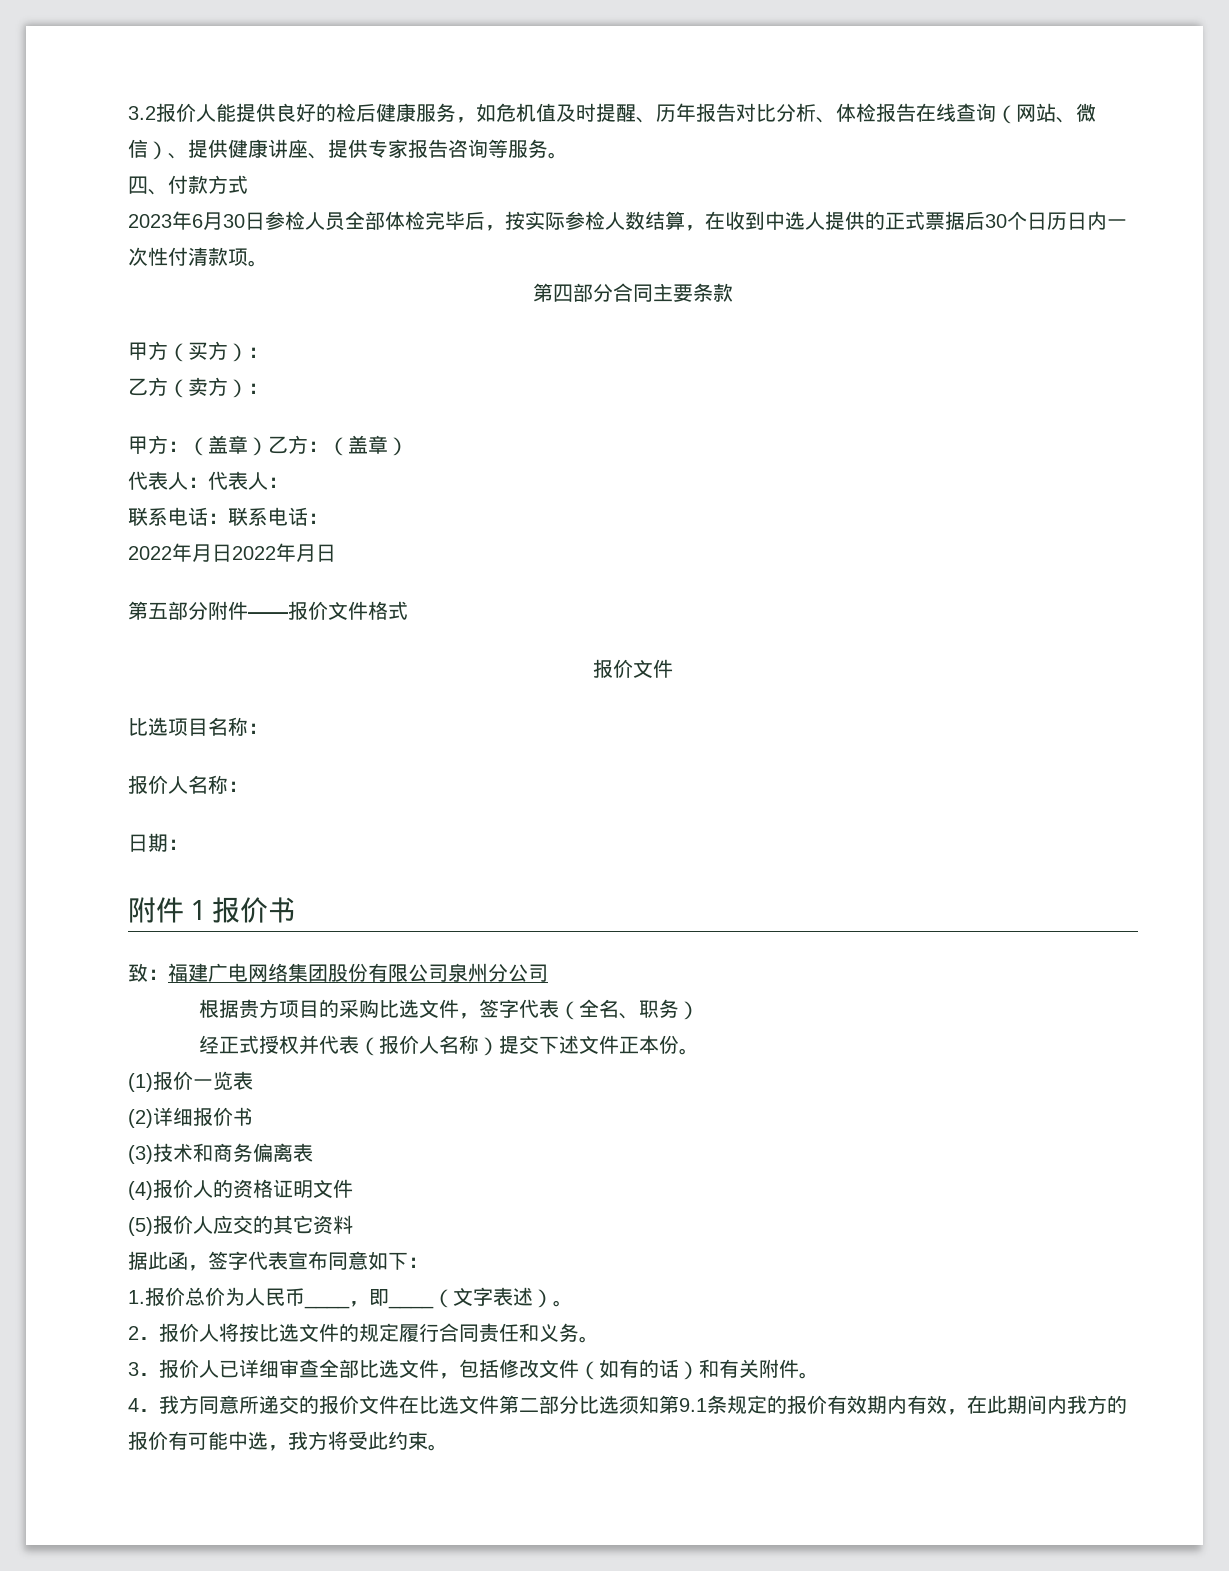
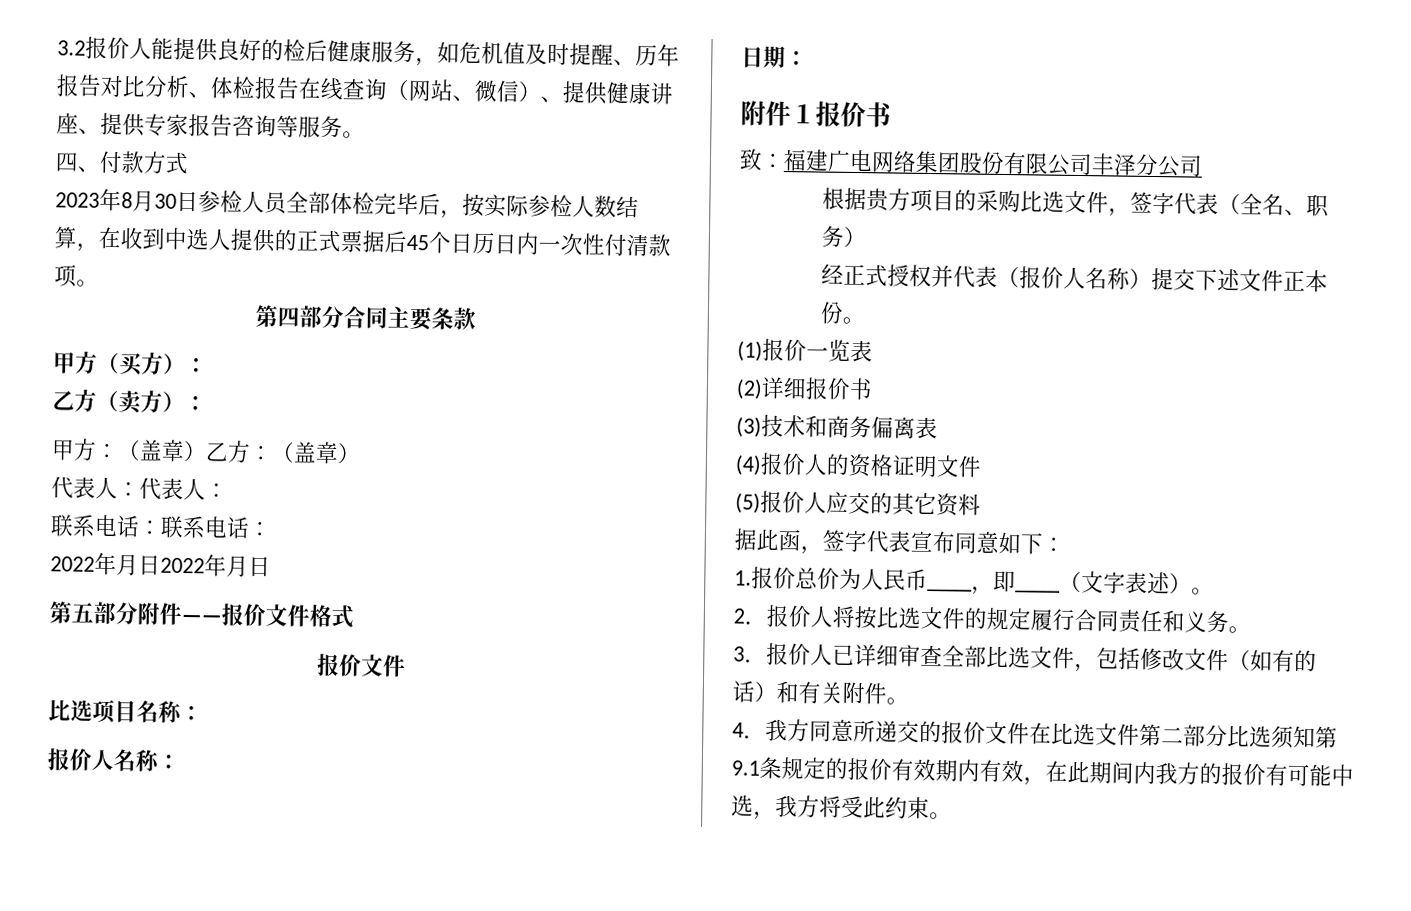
- 2023年6月30日参检人员全部体检完毕后，按实际参检人数结算，在收到中选人提供的正式票据后30个日历日内一次性付清款项。
+ 2023年8月30日参检人员全部体检完毕后，按实际参检人数结算，在收到中选人提供的正式票据后45个日历日内一次性付清款项。
- 致：福建广电网络集团股份有限公司泉州分公司
+ 致：福建广电网络集团股份有限公司丰泽分公司

